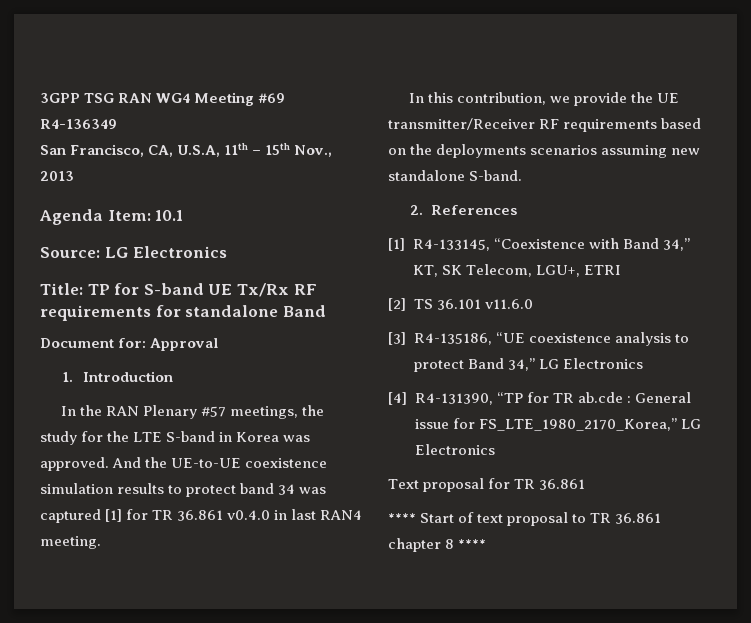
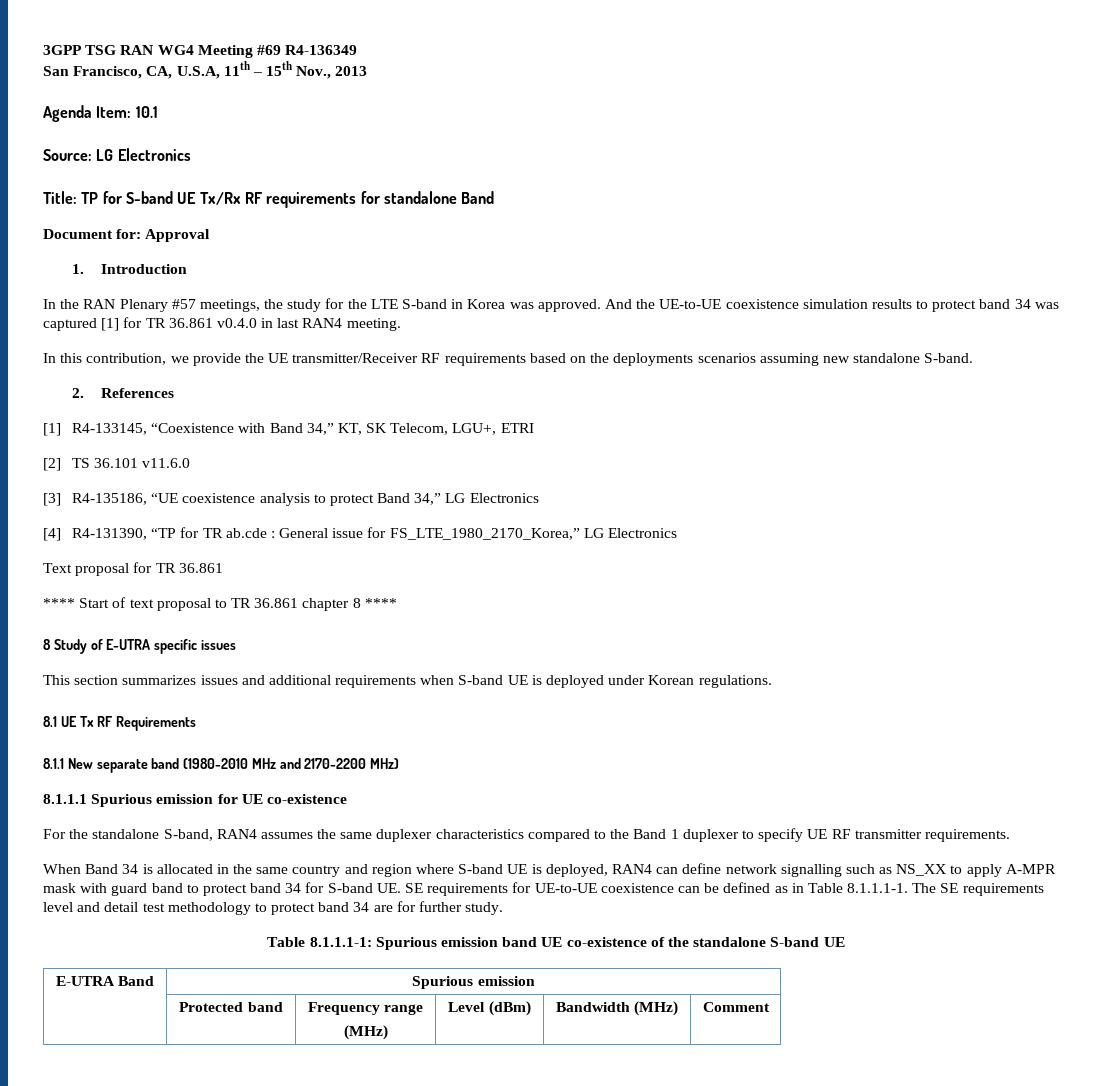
+ 8 Study of E-UTRA specific issues
+ This section summarizes issues and additional requirements when S-band UE is deployed under Korean regulations.
+ 8.1 UE Tx RF Requirements
+ 8.1.1 New separate band (1980-2010 MHz and 2170-2200 MHz)
+ 8.1.1.1 Spurious emission for UE co-existence
+ For the standalone S-band, RAN4 assumes the same duplexer characteristics compared to the Band 1 duplexer to specify UE RF transmitter requirements.
+ When Band 34 is allocated in the same country and region where S-band UE is deployed, RAN4 can define network signalling such as NS_XX to apply A-MPR mask with guard band to protect band 34 for S-band UE. SE requirements for UE-to-UE coexistence can be defined as in Table 8.1.1.1-1. The SE requirements level and detail test methodology to protect band 34 are for further study.
+ Table 8.1.1.1-1: Spurious emission band UE co-existence of the standalone S-band UE
+ E-UTRA Band | Spurious emission
+ | Protected band | Frequency range
+ (MHz) | Level (dBm) | Bandwidth (MHz) | Comment

